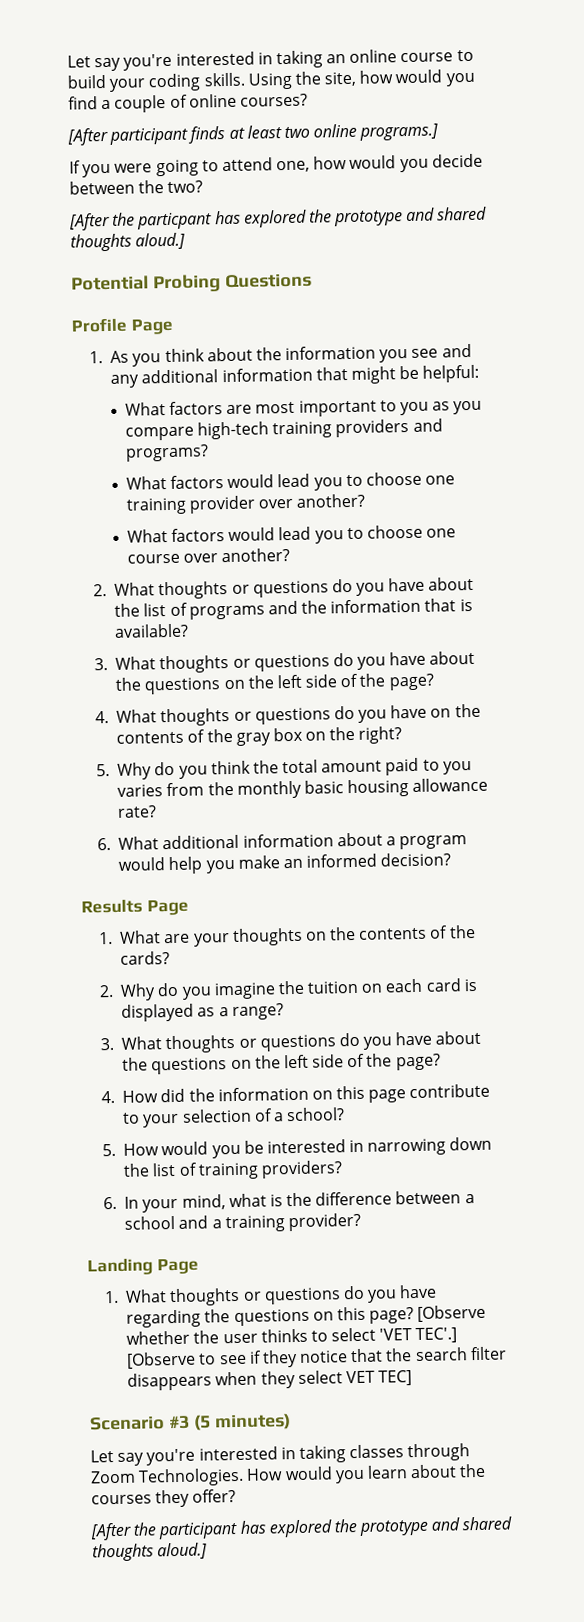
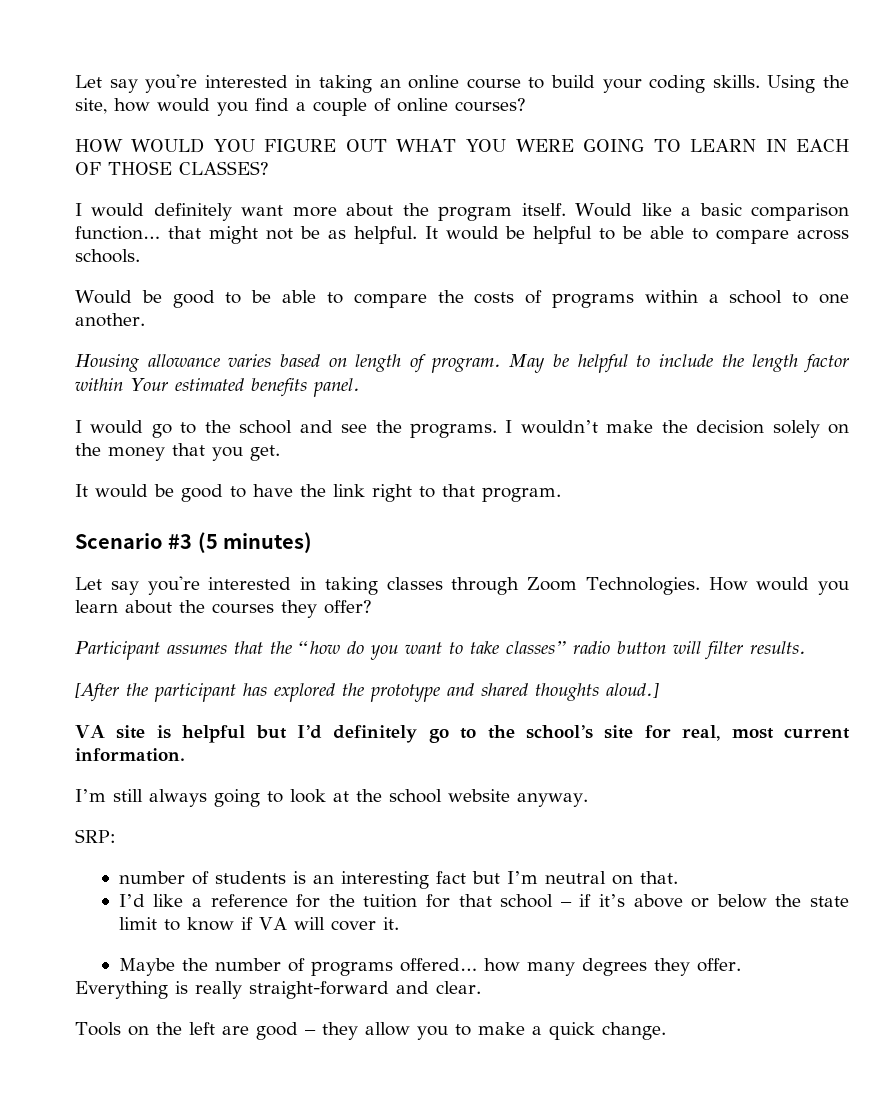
- [After participant finds at least two online programs.]
- If you were going to attend one, how would you decide between the two?
- [After the particpant has explored the prototype and shared thoughts aloud.]
- Potential Probing Questions
- Profile Page
- 1. As you think about the information you see and any additional information that might be helpful:
- What factors are most important to you as you compare high-tech training providers and programs?
- What factors would lead you to choose one training provider over another?
- What factors would lead you to choose one course over another?
- 2. What thoughts or questions do you have about the list of programs and the information that is available?
- 3. What thoughts or questions do you have about the questions on the left side of the page?
- 4. What thoughts or questions do you have on the contents of the gray box on the right?
- 5. Why do you think the total amount paid to you varies from the monthly basic housing allowance rate?
- 6. What additional information about a program would help you make an informed decision?
- Results Page
- 1. What are your thoughts on the contents of the cards?
- 2. Why do you imagine the tuition on each card is displayed as a range?
- 3. What thoughts or questions do you have about the questions on the left side of the page?
- 4. How did the information on this page contribute to your selection of a school?
- 5. How would you be interested in narrowing down the list of training providers?
- 6. In your mind, what is the difference between a school and a training provider?
- Landing Page
- 1. What thoughts or questions do you have regarding the questions on this page? [Observe whether the user thinks to select 'VET TEC'.] [Observe to see if they notice that the search filter disappears when they select VET TEC]
+ HOW WOULD YOU FIGURE OUT WHAT YOU WERE GOING TO LEARN IN EACH OF THOSE CLASSES?
+ I would definitely want more about the program itself. Would like a basic comparison function… that might not be as helpful. It would be helpful to be able to compare across schools.
+ Would be good to be able to compare the costs of programs within a school to one another.
+ Housing allowance varies based on length of program. May be helpful to include the length factor within Your estimated benefits panel.
+ I would go to the school and see the programs. I wouldn’t make the decision solely on the money that you get.
+ It would be good to have the link right to that program.
+ Participant assumes that the “how do you want to take classes” radio button will filter results.
+ VA site is helpful but I’d definitely go to the school’s site for real, most current information.
+ I’m still always going to look at the school website anyway.
+ SRP:
+ number of students is an interesting fact but I’m neutral on that.
+ I’d like a reference for the tuition for that school – if it’s above or below the state limit to know if VA will cover it.
+ Maybe the number of programs offered… how many degrees they offer.
+ Everything is really straight-forward and clear.
+ Tools on the left are good – they allow you to make a quick change.

